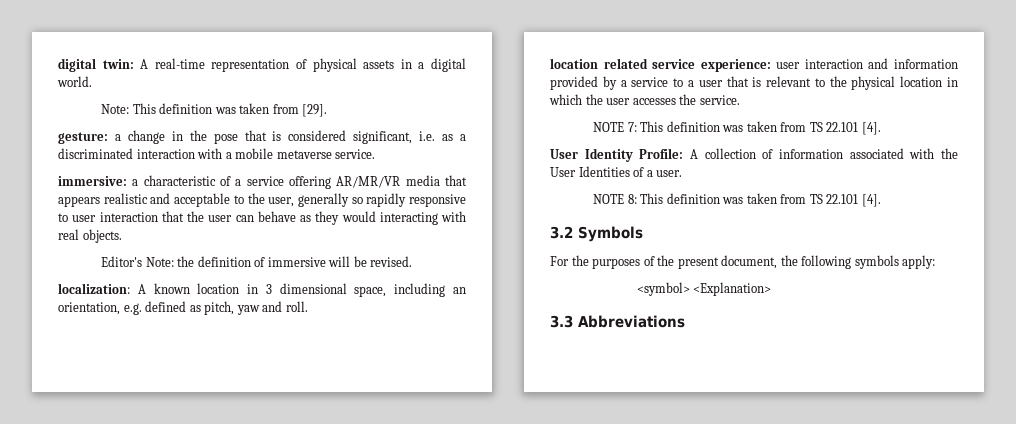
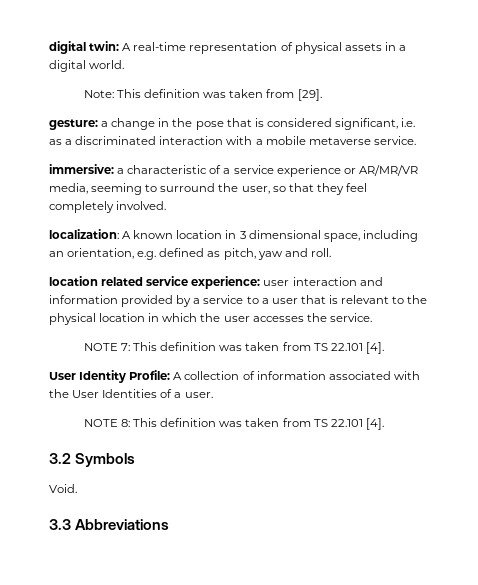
- immersive: a characteristic of a service offering AR/MR/VR media that appears realistic and acceptable to the user, generally so rapidly responsive to user interaction that the user can behave as they would interacting with real objects.
- Editor's Note: the definition of immersive will be revised.
+ immersive: a characteristic of a service experience or AR/MR/VR media, seeming to surround the user, so that they feel completely involved.
- For the purposes of the present document, the following symbols apply:
- <symbol> <Explanation>
+ Void.

